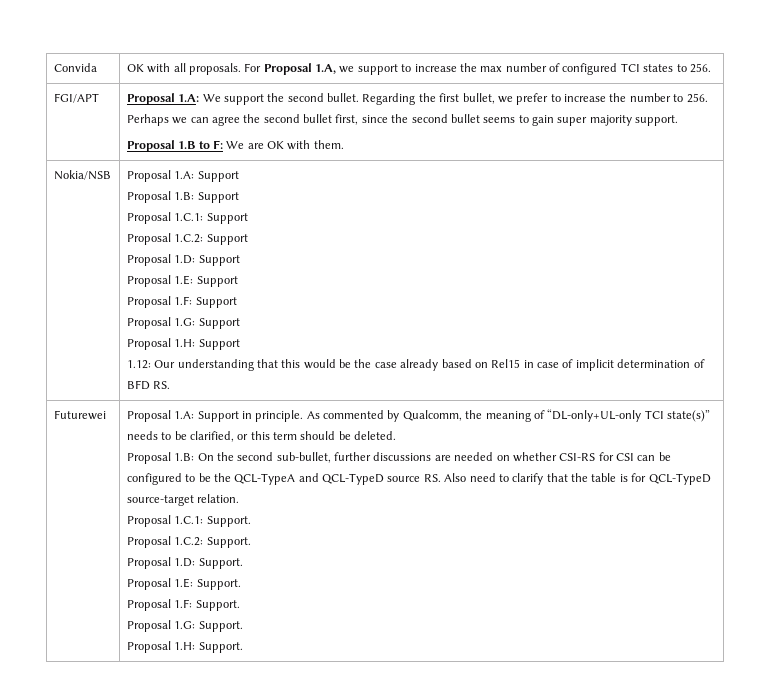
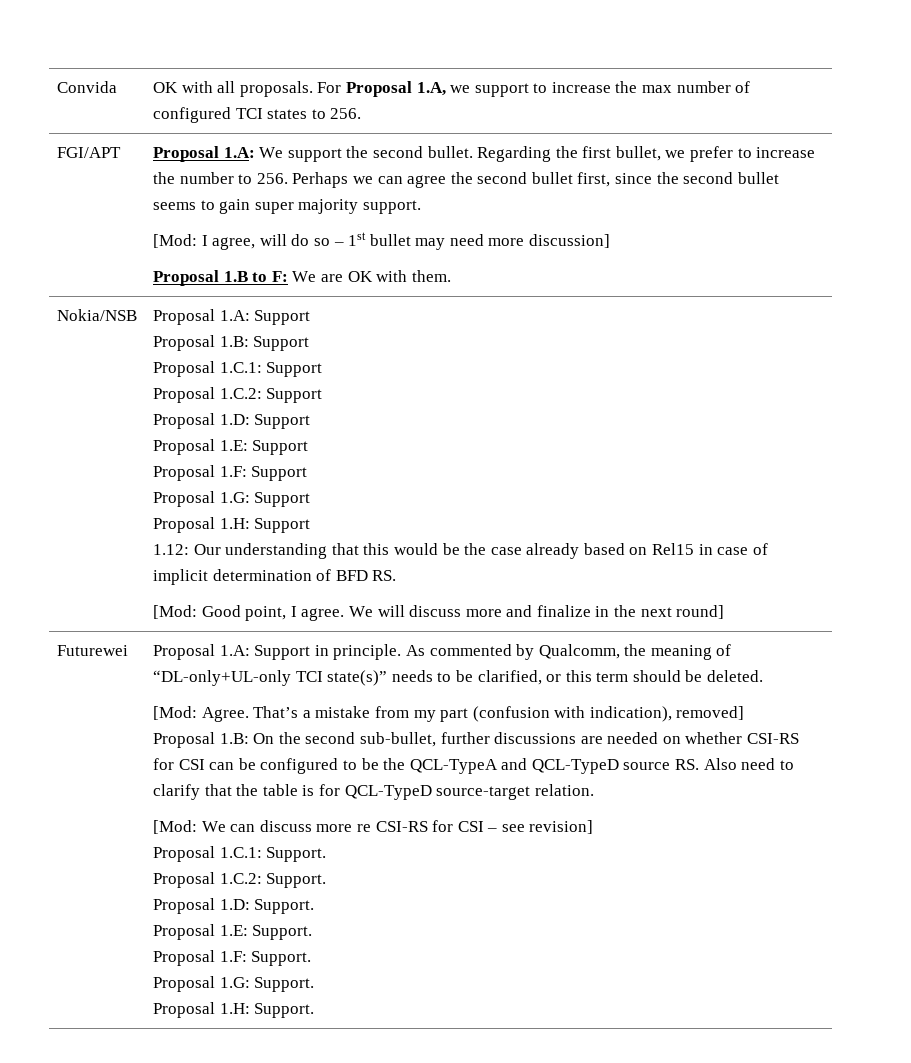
+ [Mod: I agree, will do so – 1st bullet may need more discussion]
+ [Mod: Good point, I agree. We will discuss more and finalize in the next round]
+ [Mod: Agree. That’s a mistake from my part (confusion with indication), removed]
+ [Mod: We can discuss more re CSI-RS for CSI – see revision]

